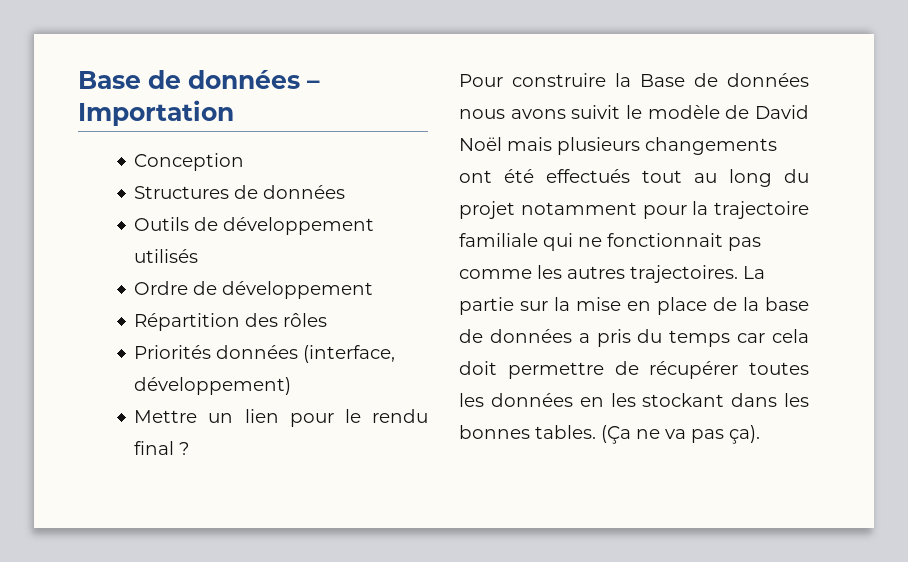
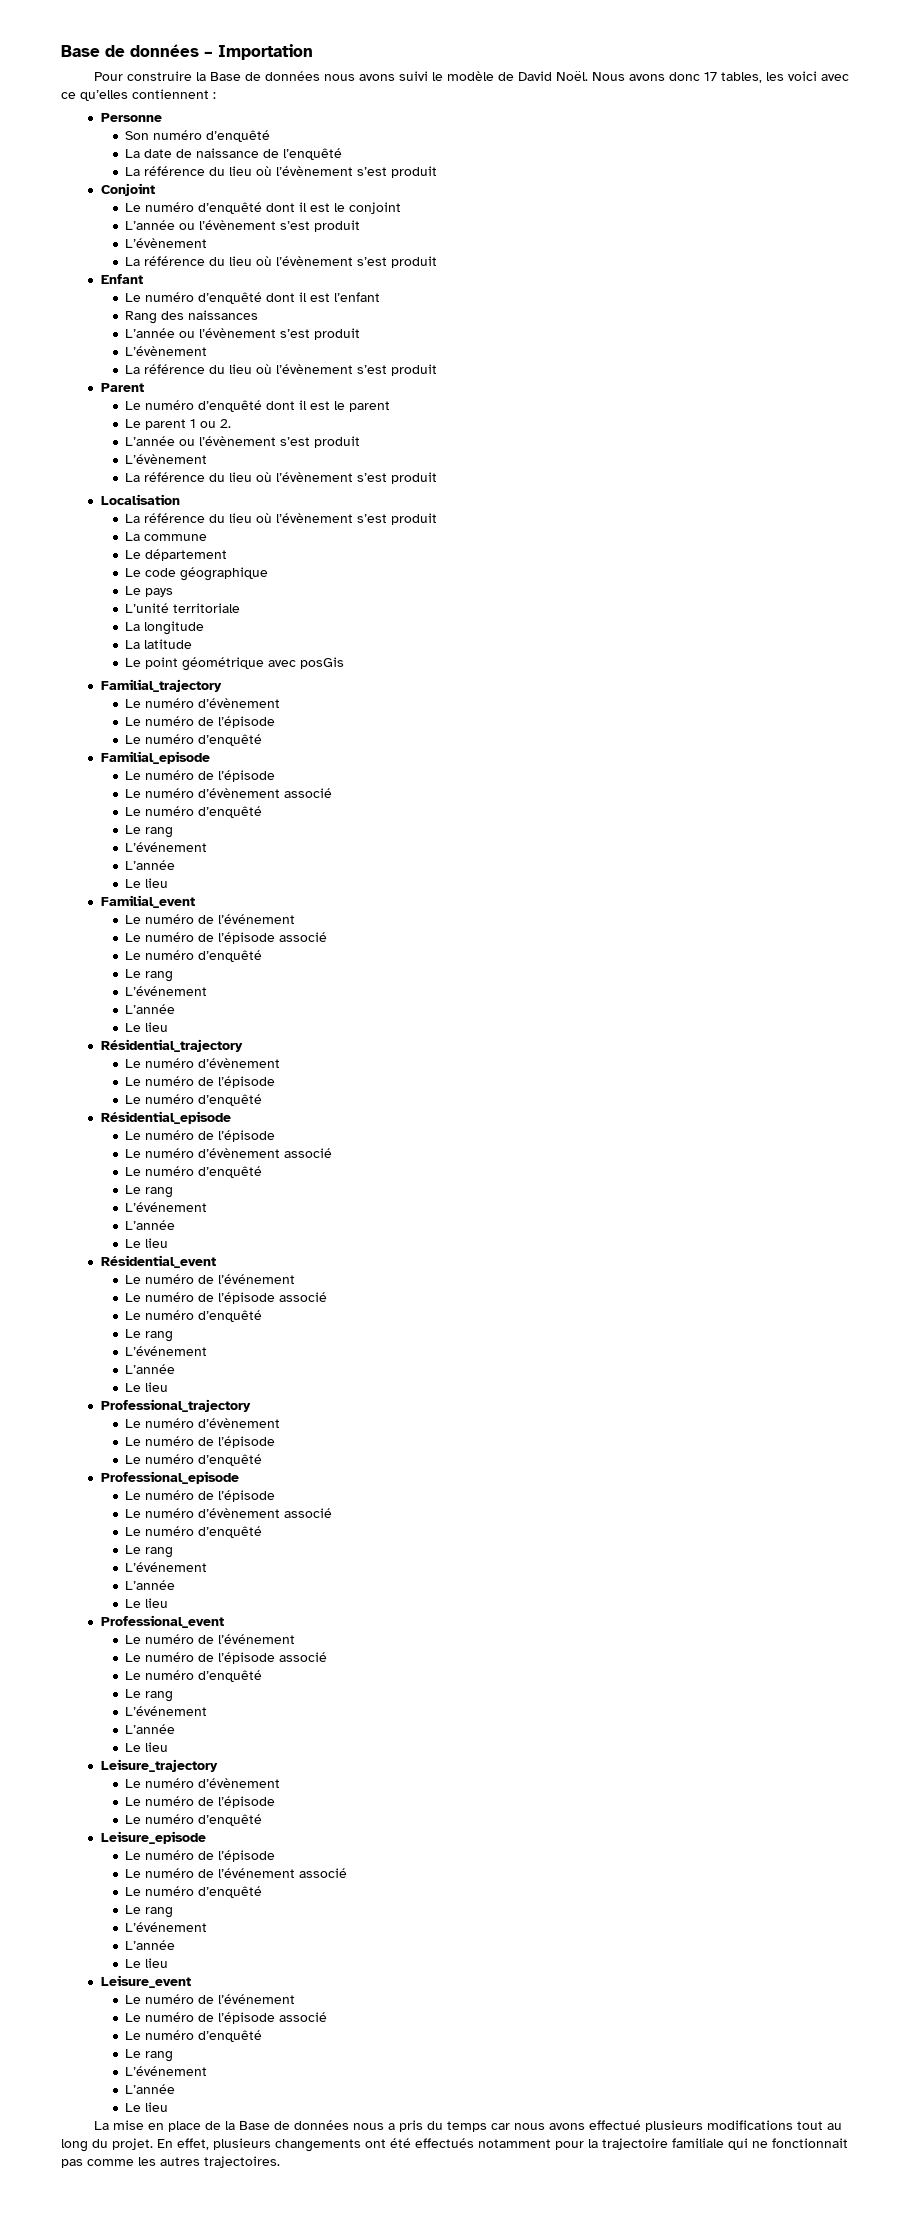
- Conception
- Structures de données
- Outils de développement utilisés
- Ordre de développement
- Répartition des rôles
- Priorités données (interface, développement)
- Mettre un lien pour le rendu final ?
- Pour construire la Base de données nous avons suivit le modèle de David Noël mais plusieurs changements ont été effectués tout au long du projet notamment pour la trajectoire familiale qui ne fonctionnait pas comme les autres trajectoires. La partie sur la mise en place de la base de données a pris du temps car cela doit permettre de récupérer toutes les données en les stockant dans les bonnes tables. (Ça ne va pas ça).
+ Pour construire la Base de données nous avons suivi le modèle de David Noël. Nous avons donc 17 tables, les voici avec ce qu’elles contiennent :
+ Personne
+ Son numéro d’enquêté
+ La date de naissance de l’enquêté
+ La référence du lieu où l’évènement s’est produit
+ Conjoint
+ Le numéro d’enquêté dont il est le conjoint
+ L’année ou l’évènement s’est produit
+ L’évènement
+ La référence du lieu où l’évènement s’est produit
+ Enfant
+ Le numéro d’enquêté dont il est l’enfant
+ Rang des naissances
+ L’année ou l’évènement s’est produit
+ L’évènement
+ La référence du lieu où l’évènement s’est produit
+ Parent
+ Le numéro d’enquêté dont il est le parent
+ Le parent 1 ou 2.
+ L’année ou l’évènement s’est produit
+ L’évènement
+ La référence du lieu où l’évènement s’est produit
+ Localisation
+ La référence du lieu où l’évènement s’est produit
+ La commune
+ Le département
+ Le code géographique
+ Le pays
+ L’unité territoriale
+ La longitude
+ La latitude
+ Le point géométrique avec posGis
+ Familial_trajectory
+ Le numéro d’évènement
+ Le numéro de l’épisode
+ Le numéro d’enquêté
+ Familial_episode
+ Le numéro de l’épisode
+ Le numéro d’évènement associé
+ Le numéro d’enquêté
+ Le rang
+ L’événement
+ L’année
+ Le lieu
+ Familial_event
+ Le numéro de l’événement
+ Le numéro de l’épisode associé
+ Le numéro d’enquêté
+ Le rang
+ L’événement
+ L’année
+ Le lieu
+ Résidential_trajectory
+ Le numéro d’évènement
+ Le numéro de l’épisode
+ Le numéro d’enquêté
+ Résidential_episode
+ Le numéro de l’épisode
+ Le numéro d’évènement associé
+ Le numéro d’enquêté
+ Le rang
+ L’événement
+ L’année
+ Le lieu
+ Résidential_event
+ Le numéro de l’événement
+ Le numéro de l’épisode associé
+ Le numéro d’enquêté
+ Le rang
+ L’événement
+ L’année
+ Le lieu
+ Professional_trajectory
+ Le numéro d’évènement
+ Le numéro de l’épisode
+ Le numéro d’enquêté
+ Professional_episode
+ Le numéro de l’épisode
+ Le numéro d’évènement associé
+ Le numéro d’enquêté
+ Le rang
+ L’événement
+ L’année
+ Le lieu
+ Professional_event
+ Le numéro de l’événement
+ Le numéro de l’épisode associé
+ Le numéro d’enquêté
+ Le rang
+ L’événement
+ L’année
+ Le lieu
+ Leisure_trajectory
+ Le numéro d’évènement
+ Le numéro de l’épisode
+ Le numéro d’enquêté
+ Leisure_episode
+ Le numéro de l’épisode
+ Le numéro de l’événement associé
+ Le numéro d’enquêté
+ Le rang
+ L’événement
+ L’année
+ Le lieu
+ Leisure_event
+ Le numéro de l’événement
+ Le numéro de l’épisode associé
+ Le numéro d’enquêté
+ Le rang
+ L’événement
+ L’année
+ Le lieu
+ La mise en place de la Base de données nous a pris du temps car nous avons effectué plusieurs modifications tout au long du projet. En effet, plusieurs changements ont été effectués notamment pour la trajectoire familiale qui ne fonctionnait pas comme les autres trajectoires.

